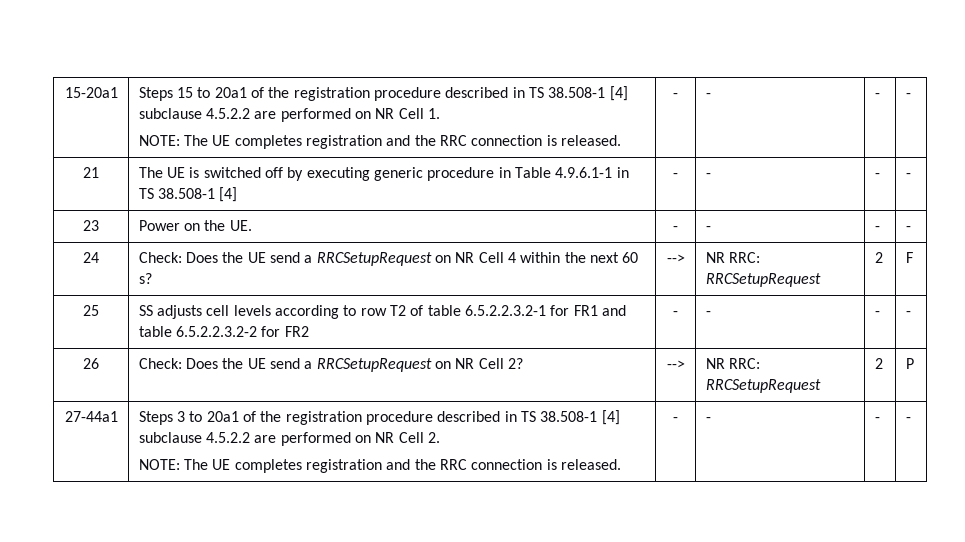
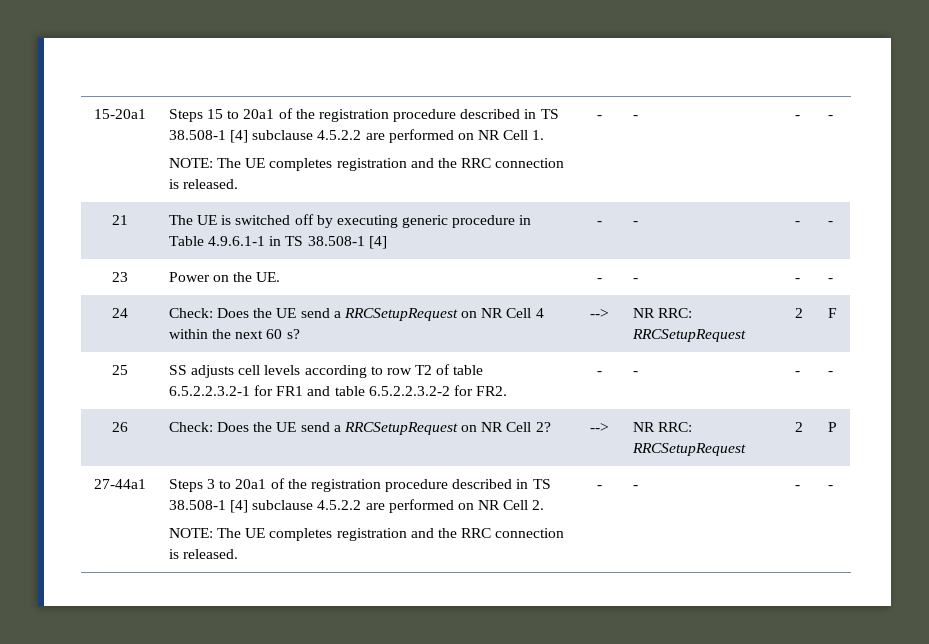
- 25 | SS adjusts cell levels according to row T2 of table 6.5.2.2.3.2-1 for FR1 and table 6.5.2.2.3.2-2 for FR2 | - | - | - | -
+ 25 | SS adjusts cell levels according to row T2 of table 6.5.2.2.3.2-1 for FR1 and table 6.5.2.2.3.2-2 for FR2. | - | - | - | -

